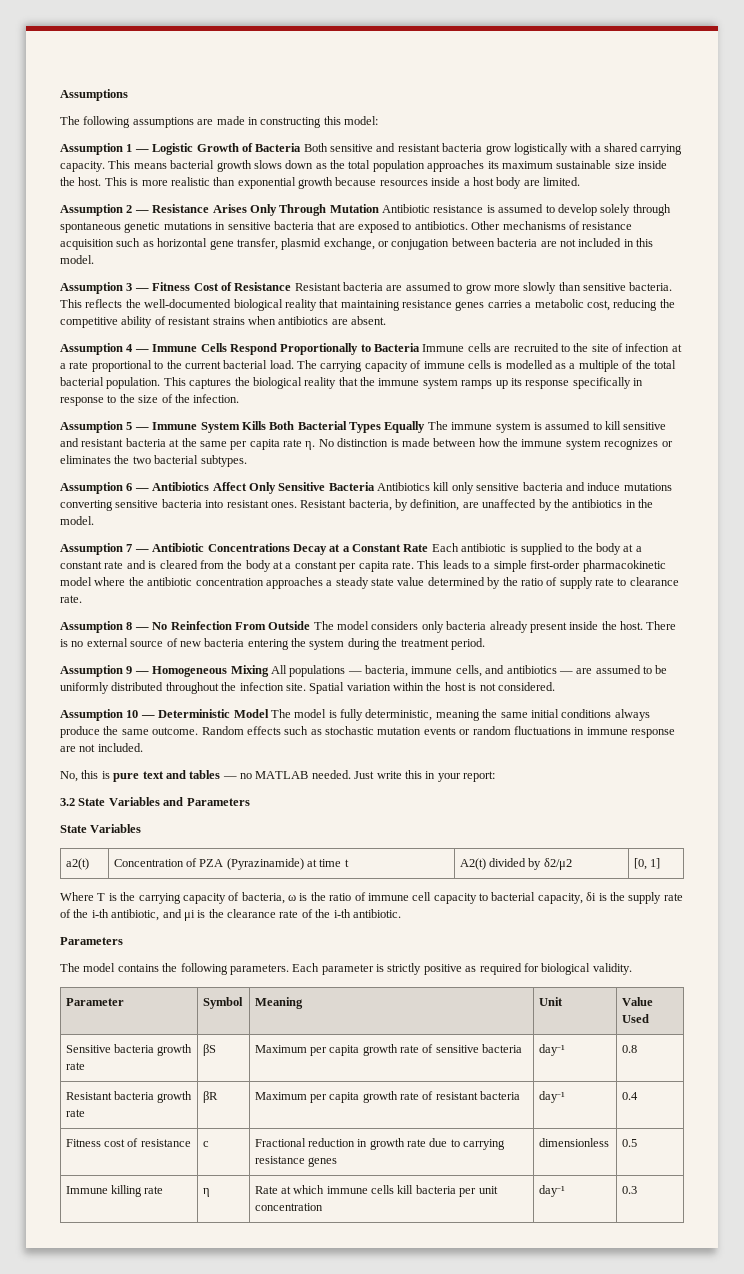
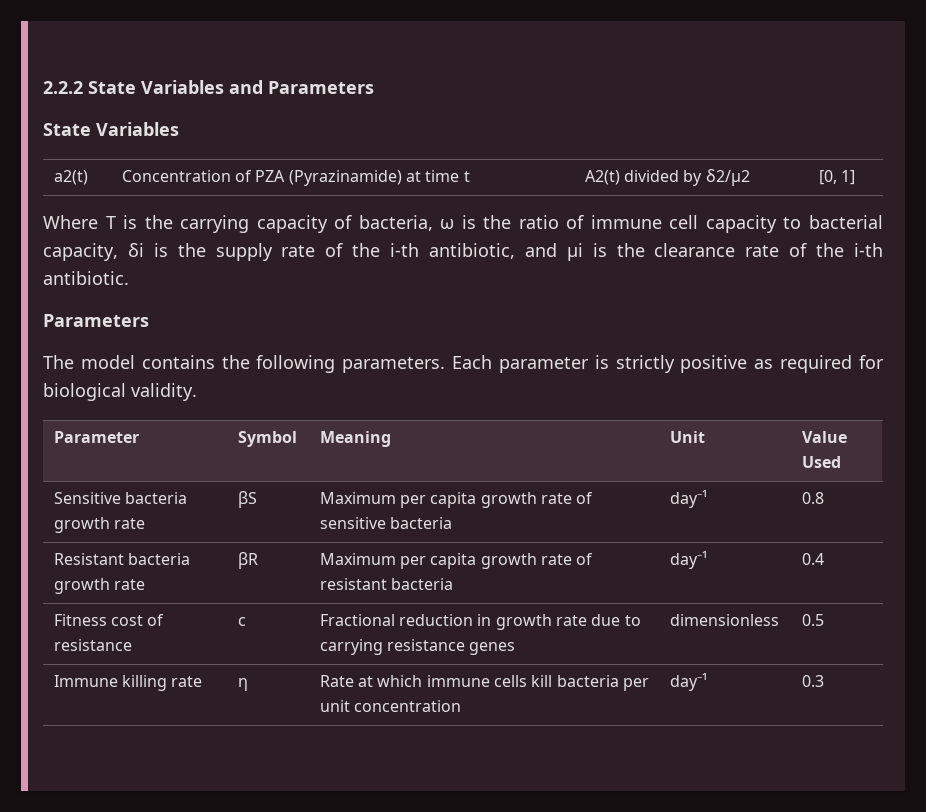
- Assumptions
- The following assumptions are made in constructing this model:
- Assumption 1 — Logistic Growth of Bacteria Both sensitive and resistant bacteria grow logistically with a shared carrying capacity. This means bacterial growth slows down as the total population approaches its maximum sustainable size inside the host. This is more realistic than exponential growth because resources inside a host body are limited.
- Assumption 2 — Resistance Arises Only Through Mutation Antibiotic resistance is assumed to develop solely through spontaneous genetic mutations in sensitive bacteria that are exposed to antibiotics. Other mechanisms of resistance acquisition such as horizontal gene transfer, plasmid exchange, or conjugation between bacteria are not included in this model.
- Assumption 3 — Fitness Cost of Resistance Resistant bacteria are assumed to grow more slowly than sensitive bacteria. This reflects the well-documented biological reality that maintaining resistance genes carries a metabolic cost, reducing the competitive ability of resistant strains when antibiotics are absent.
- Assumption 4 — Immune Cells Respond Proportionally to Bacteria Immune cells are recruited to the site of infection at a rate proportional to the current bacterial load. The carrying capacity of immune cells is modelled as a multiple of the total bacterial population. This captures the biological reality that the immune system ramps up its response specifically in response to the size of the infection.
- Assumption 5 — Immune System Kills Both Bacterial Types Equally The immune system is assumed to kill sensitive and resistant bacteria at the same per capita rate η. No distinction is made between how the immune system recognizes or eliminates the two bacterial subtypes.
- Assumption 6 — Antibiotics Affect Only Sensitive Bacteria Antibiotics kill only sensitive bacteria and induce mutations converting sensitive bacteria into resistant ones. Resistant bacteria, by definition, are unaffected by the antibiotics in the model.
- Assumption 7 — Antibiotic Concentrations Decay at a Constant Rate Each antibiotic is supplied to the body at a constant rate and is cleared from the body at a constant per capita rate. This leads to a simple first-order pharmacokinetic model where the antibiotic concentration approaches a steady state value determined by the ratio of supply rate to clearance rate.
- Assumption 8 — No Reinfection From Outside The model considers only bacteria already present inside the host. There is no external source of new bacteria entering the system during the treatment period.
- Assumption 9 — Homogeneous Mixing All populations — bacteria, immune cells, and antibiotics — are assumed to be uniformly distributed throughout the infection site. Spatial variation within the host is not considered.
- Assumption 10 — Deterministic Model The model is fully deterministic, meaning the same initial conditions always produce the same outcome. Random effects such as stochastic mutation events or random fluctuations in immune response are not included.
- No, this is pure text and tables — no MATLAB needed. Just write this in your report:
- 3.2 State Variables and Parameters
+ 2.2.2 State Variables and Parameters

